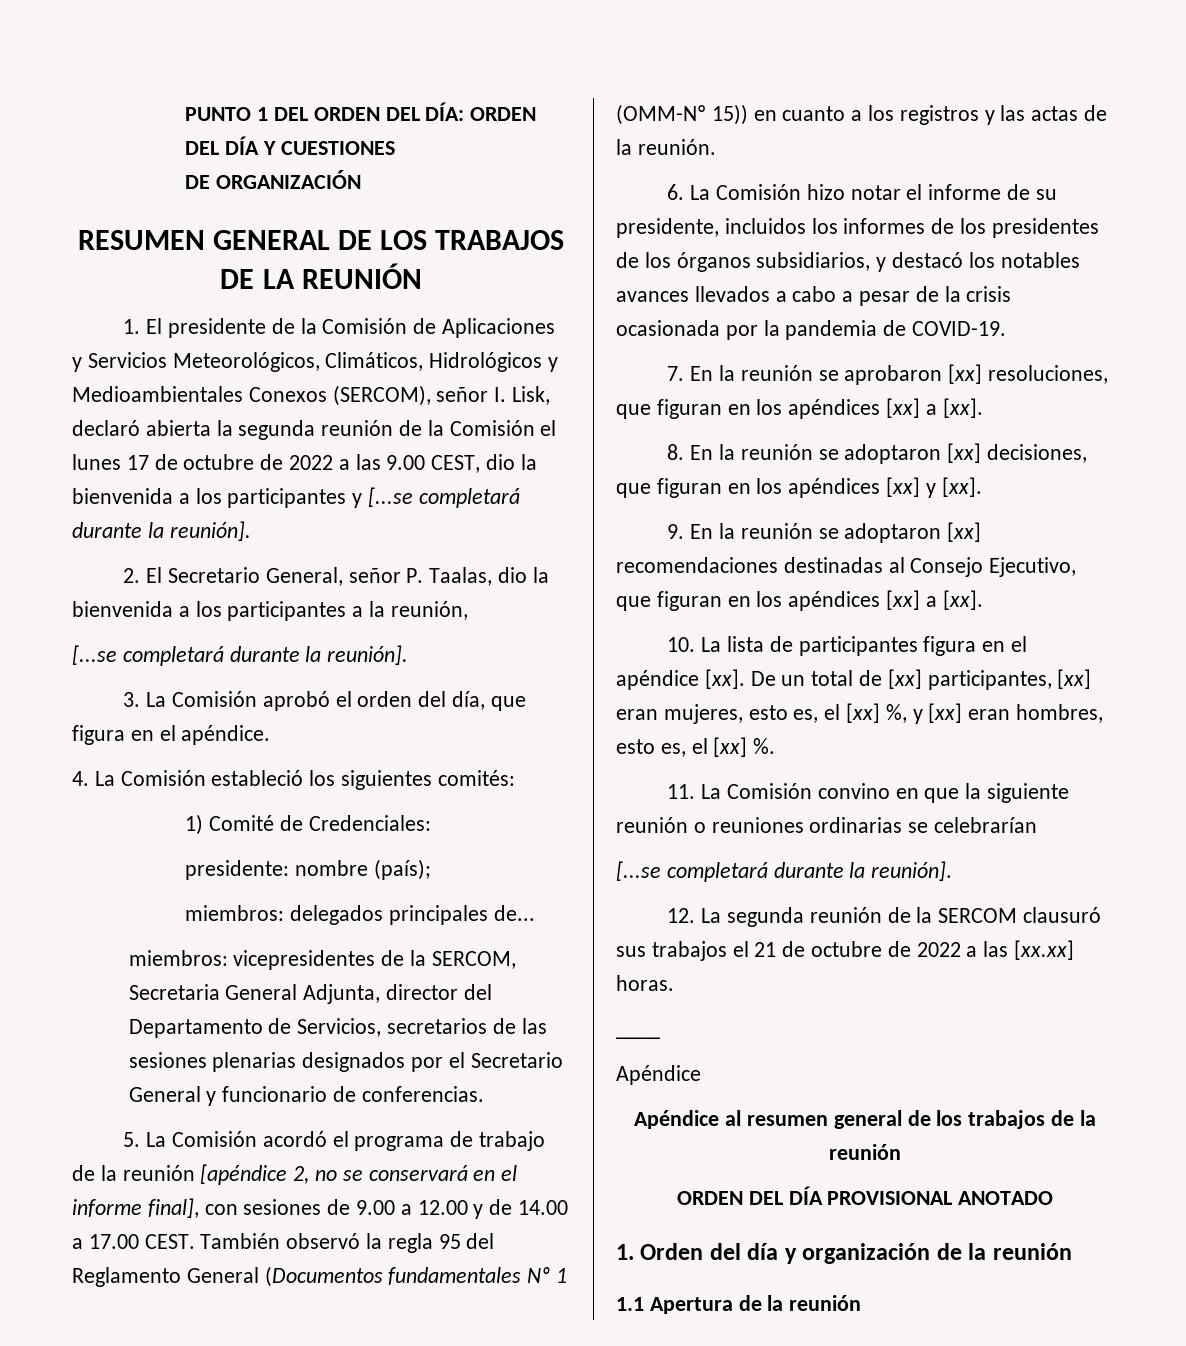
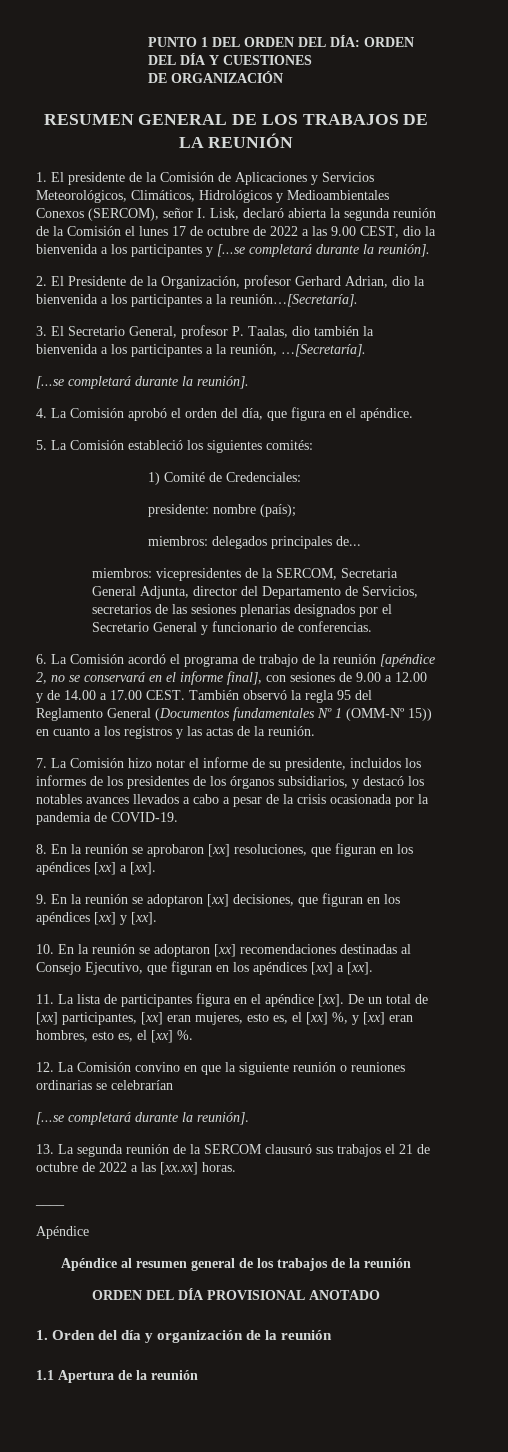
- 2. El Secretario General, señor P. Taalas, dio la bienvenida a los participantes a la reunión,
+ 2. El Presidente de la Organización, profesor Gerhard Adrian, dio la bienvenida a los participantes a la reunión…[Secretaría].
+ 3. El Secretario General, profesor P. Taalas, dio también la bienvenida a los participantes a la reunión, …[Secretaría].
  [...se completará durante la reunión].
- 3. La Comisión aprobó el orden del día, que figura en el apéndice.
+ 4. La Comisión aprobó el orden del día, que figura en el apéndice.
- 4. La Comisión estableció los siguientes comités:
+ 5. La Comisión estableció los siguientes comités:
- 5. La Comisión acordó el programa de trabajo de la reunión [apéndice 2, no se conservará en el informe final], con sesiones de 9.00 a 12.00 y de 14.00 a 17.00 CEST.
+ 6. La Comisión acordó el programa de trabajo de la reunión [apéndice 2, no se conservará en el informe final], con sesiones de 9.00 a 12.00 y de 14.00 a 17.00 CEST.
- 6. La Comisión hizo notar el informe de su presidente, incluidos los informes de los presidentes de los órganos subsidiarios, y destacó los notables avances llevados a cabo a pesar de la crisis ocasionada por la pandemia de COVID-19.
+ 7. La Comisión hizo notar el informe de su presidente, incluidos los informes de los presidentes de los órganos subsidiarios, y destacó los notables avances llevados a cabo a pesar de la crisis ocasionada por la pandemia de COVID-19.
- 7. En la reunión se aprobaron [xx] resoluciones, que figuran en los apéndices [xx] a [xx].
+ 8. En la reunión se aprobaron [xx] resoluciones, que figuran en los apéndices [xx] a [xx].
- 8. En la reunión se adoptaron [xx] decisiones, que figuran en los apéndices [xx] y [xx].
+ 9. En la reunión se adoptaron [xx] decisiones, que figuran en los apéndices [xx] y [xx].
- 9. En la reunión se adoptaron [xx] recomendaciones destinadas al Consejo Ejecutivo, que figuran en los apéndices [xx] a [xx].
+ 10. En la reunión se adoptaron [xx] recomendaciones destinadas al Consejo Ejecutivo, que figuran en los apéndices [xx] a [xx].
- 10. La lista de participantes figura en el apéndice [xx].
+ 11. La lista de participantes figura en el apéndice [xx].
- 11. La Comisión convino en que la siguiente reunión o reuniones ordinarias se celebrarían
+ 12. La Comisión convino en que la siguiente reunión o reuniones ordinarias se celebrarían
- 12. La segunda reunión de la SERCOM clausuró sus trabajos el 21 de octubre de 2022 a las [xx.xx] horas.
+ 13. La segunda reunión de la SERCOM clausuró sus trabajos el 21 de octubre de 2022 a las [xx.xx] horas.

